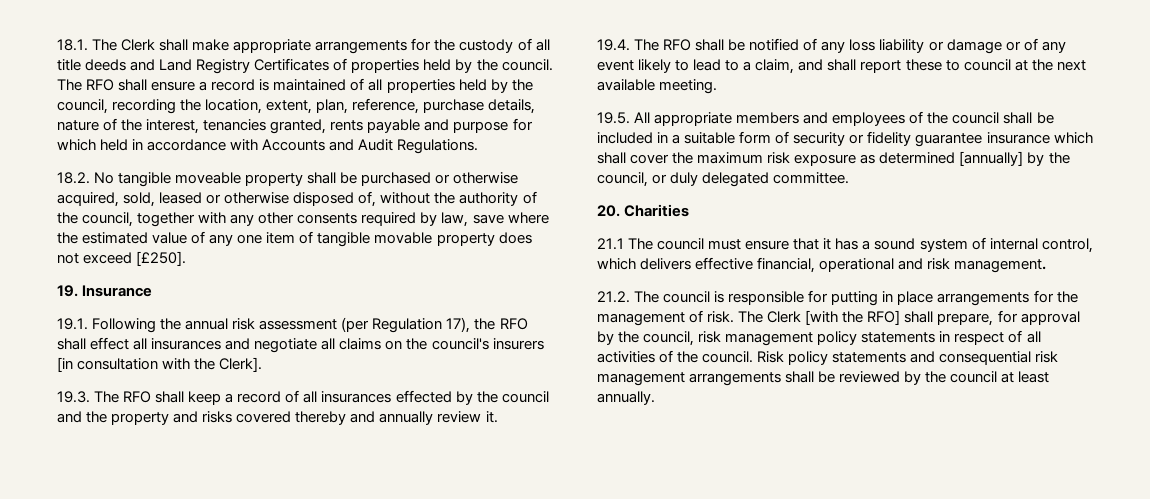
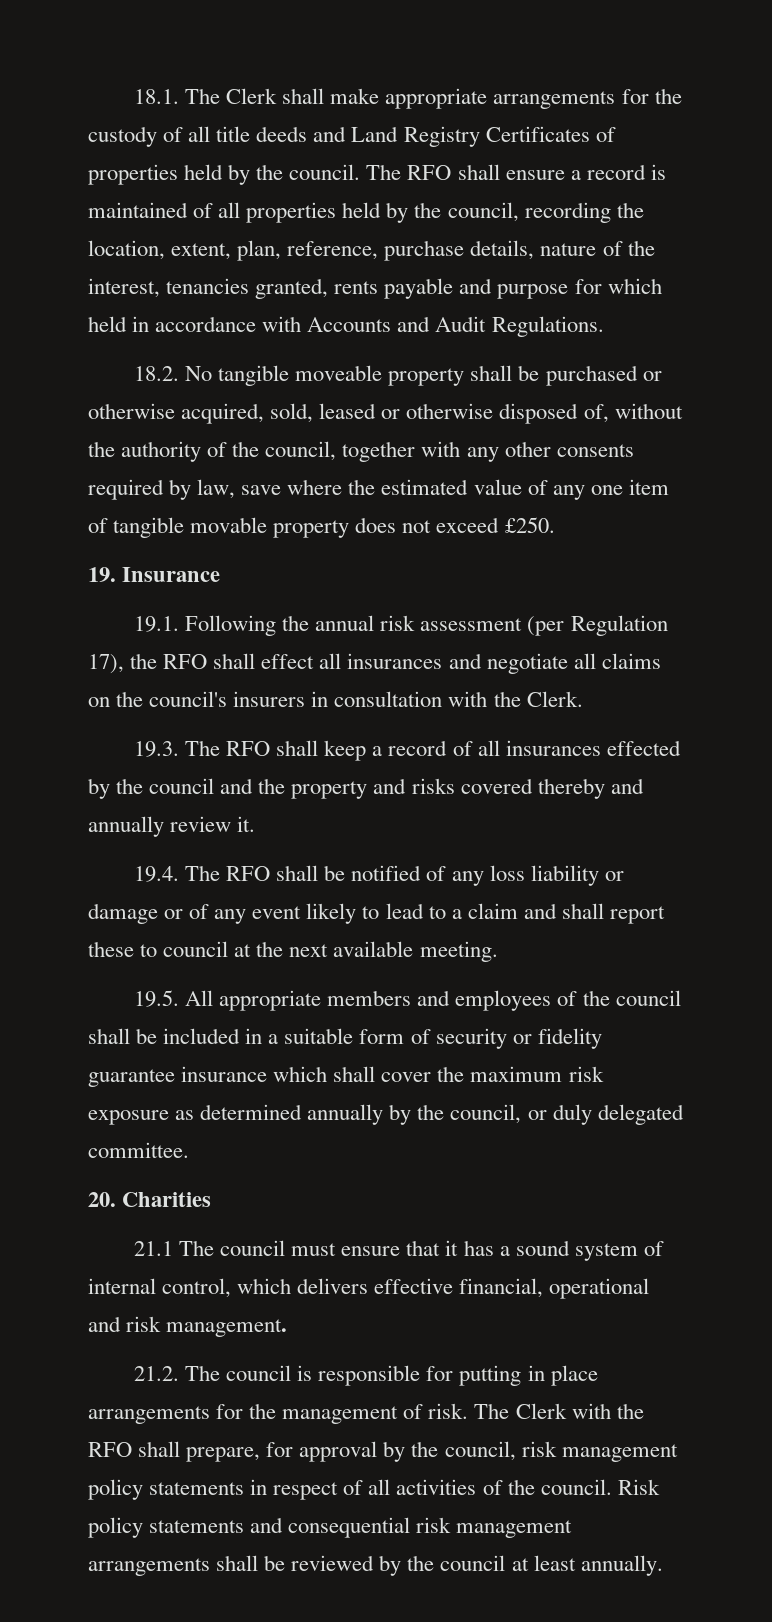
- 18.2. No tangible moveable property shall be purchased or otherwise acquired, sold, leased or otherwise disposed of, without the authority of the council, together with any other consents required by law, save where the estimated value of any one item of tangible movable property does not exceed [£250].
+ 18.2. No tangible moveable property shall be purchased or otherwise acquired, sold, leased or otherwise disposed of, without the authority of the council, together with any other consents required by law, save where the estimated value of any one item of tangible movable property does not exceed £250.
- 19.1. Following the annual risk assessment (per Regulation 17), the RFO shall effect all insurances and negotiate all claims on the council's insurers [in consultation with the Clerk].
+ 19.1. Following the annual risk assessment (per Regulation 17), the RFO shall effect all insurances and negotiate all claims on the council's insurers in consultation with the Clerk.
- 19.4. The RFO shall be notified of any loss liability or damage or of any event likely to lead to a claim, and shall report these to council at the next available meeting.
+ 19.4. The RFO shall be notified of any loss liability or damage or of any event likely to lead to a claim and shall report these to council at the next available meeting.
- 19.5. All appropriate members and employees of the council shall be included in a suitable form of security or fidelity guarantee insurance which shall cover the maximum risk exposure as determined [annually] by the council, or duly delegated committee.
+ 19.5. All appropriate members and employees of the council shall be included in a suitable form of security or fidelity guarantee insurance which shall cover the maximum risk exposure as determined annually by the council, or duly delegated committee.
- The Clerk [with the RFO] shall prepare, for approval by the council, risk management policy statements in respect of all activities of the council.
+ The Clerk with the RFO shall prepare, for approval by the council, risk management policy statements in respect of all activities of the council.

